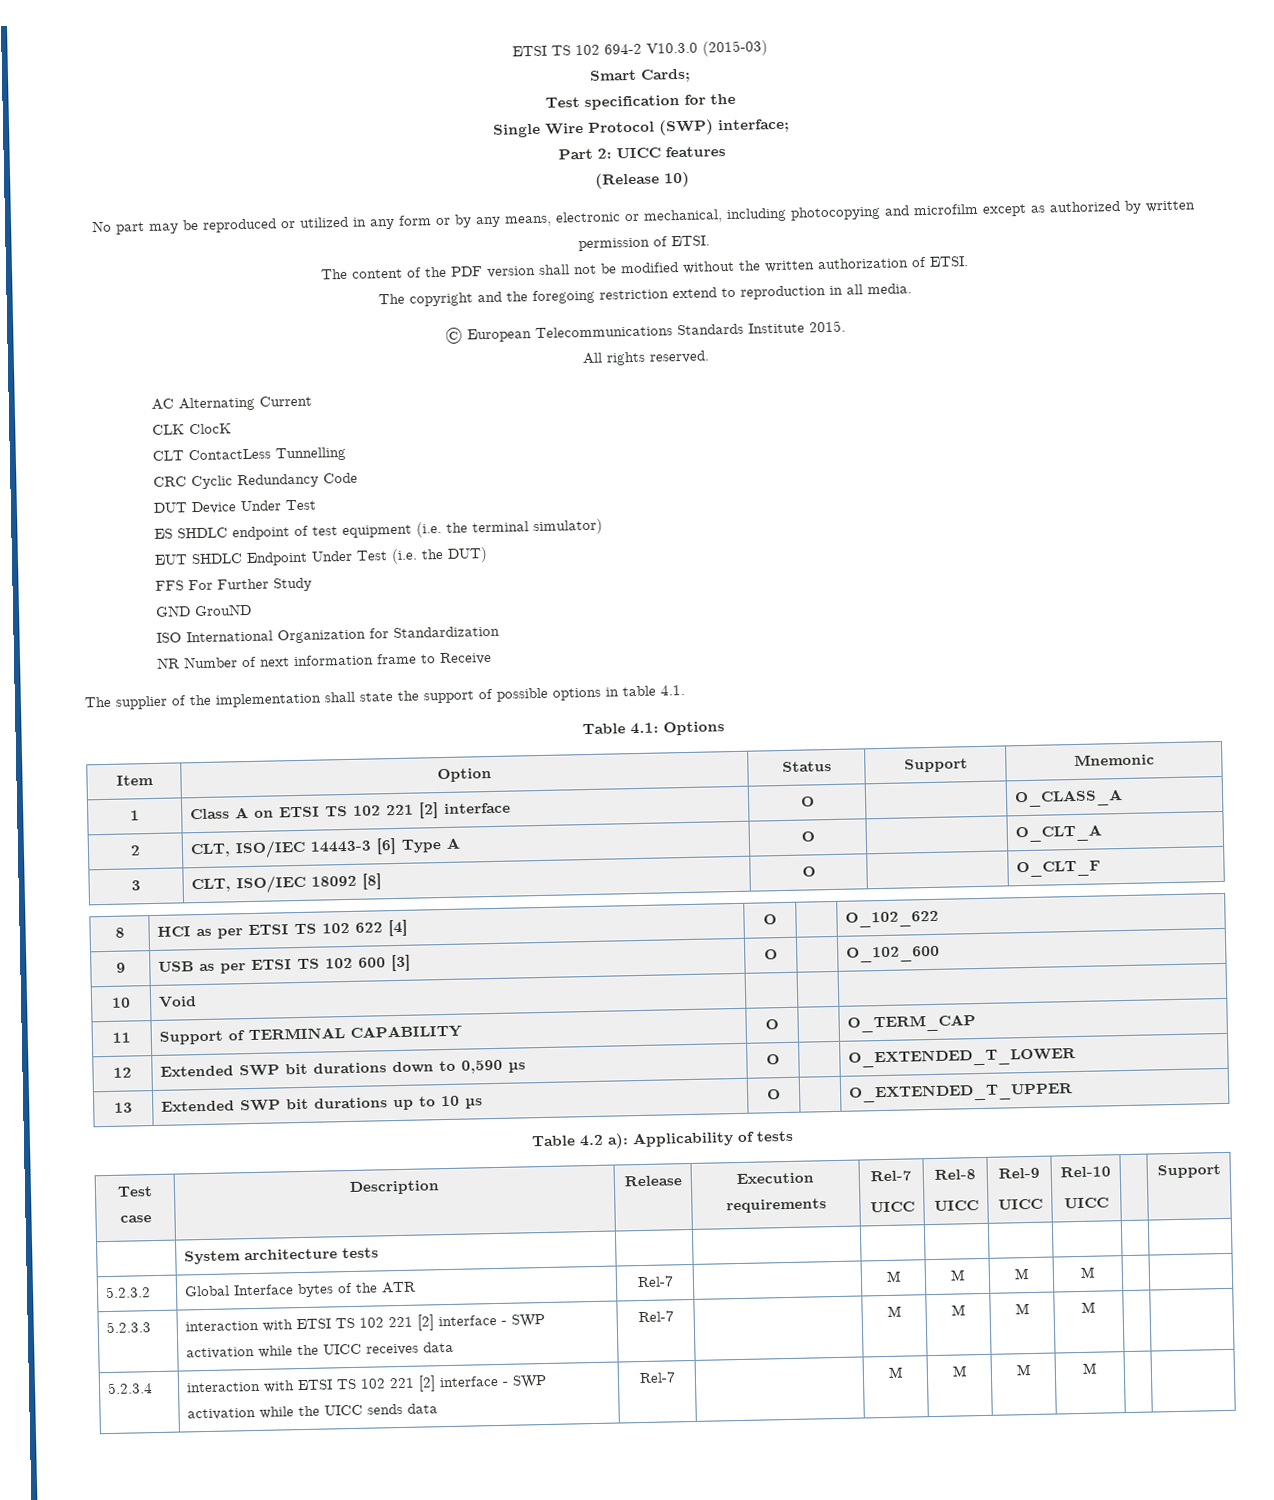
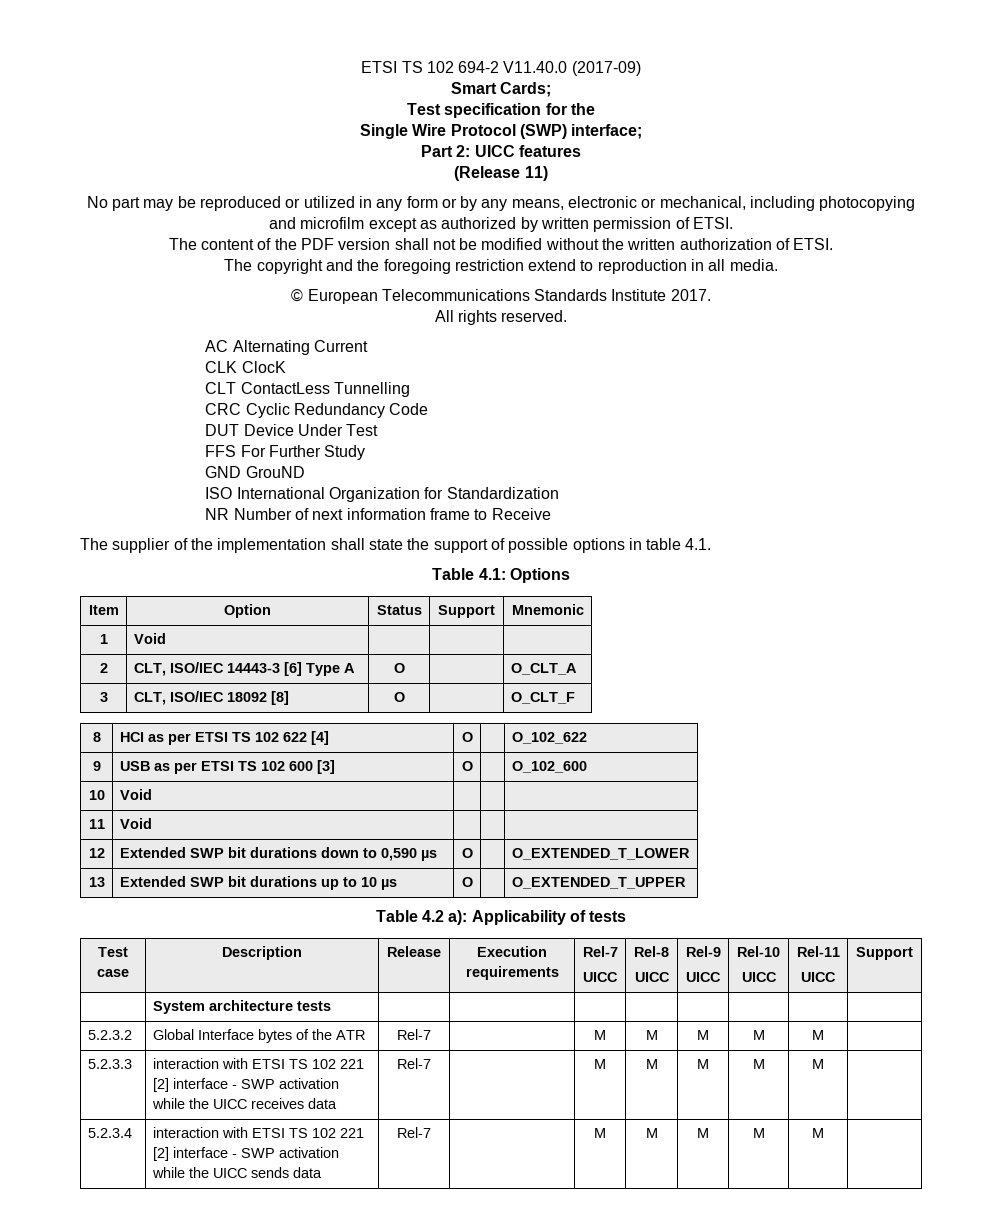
- ETSI TS 102 694-2 V10.3.0 (2015-03)
+ ETSI TS 102 694-2 V11.40.0 (2017-09)
- (Release 10)
+ (Release 11)
- © European Telecommunications Standards Institute 2015.
+ © European Telecommunications Standards Institute 2017.
- ES SHDLC endpoint of test equipment (i.e. the terminal simulator)
- EUT SHDLC Endpoint Under Test (i.e. the DUT)
- 1 | Class A on ETSI TS 102 221 [2] interface | O | | O_CLASS_A
+ 1 | Void | | |
- 11 | Support of TERMINAL CAPABILITY | O | | O_TERM_CAP
+ 11 | Void | | |
  Test case | Description | Release | Execution requirements | Rel-7
  UICC | Rel-8
  UICC | Rel-9
  UICC | Rel-10
- UICC | | Support
+ UICC | Rel-11
+ UICC | Support
- 5.2.3.2 | Global Interface bytes of the ATR | Rel-7 | | M | M | M | M | |
+ 5.2.3.2 | Global Interface bytes of the ATR | Rel-7 | | M | M | M | M | M |
- 5.2.3.3 | interaction with ETSI TS 102 221 [2] interface - SWP activation while the UICC receives data | Rel-7 | | M | M | M | M | |
+ 5.2.3.3 | interaction with ETSI TS 102 221 [2] interface - SWP activation while the UICC receives data | Rel-7 | | M | M | M | M | M |
- 5.2.3.4 | interaction with ETSI TS 102 221 [2] interface - SWP activation while the UICC sends data | Rel-7 | | M | M | M | M | |
+ 5.2.3.4 | interaction with ETSI TS 102 221 [2] interface - SWP activation while the UICC sends data | Rel-7 | | M | M | M | M | M |

